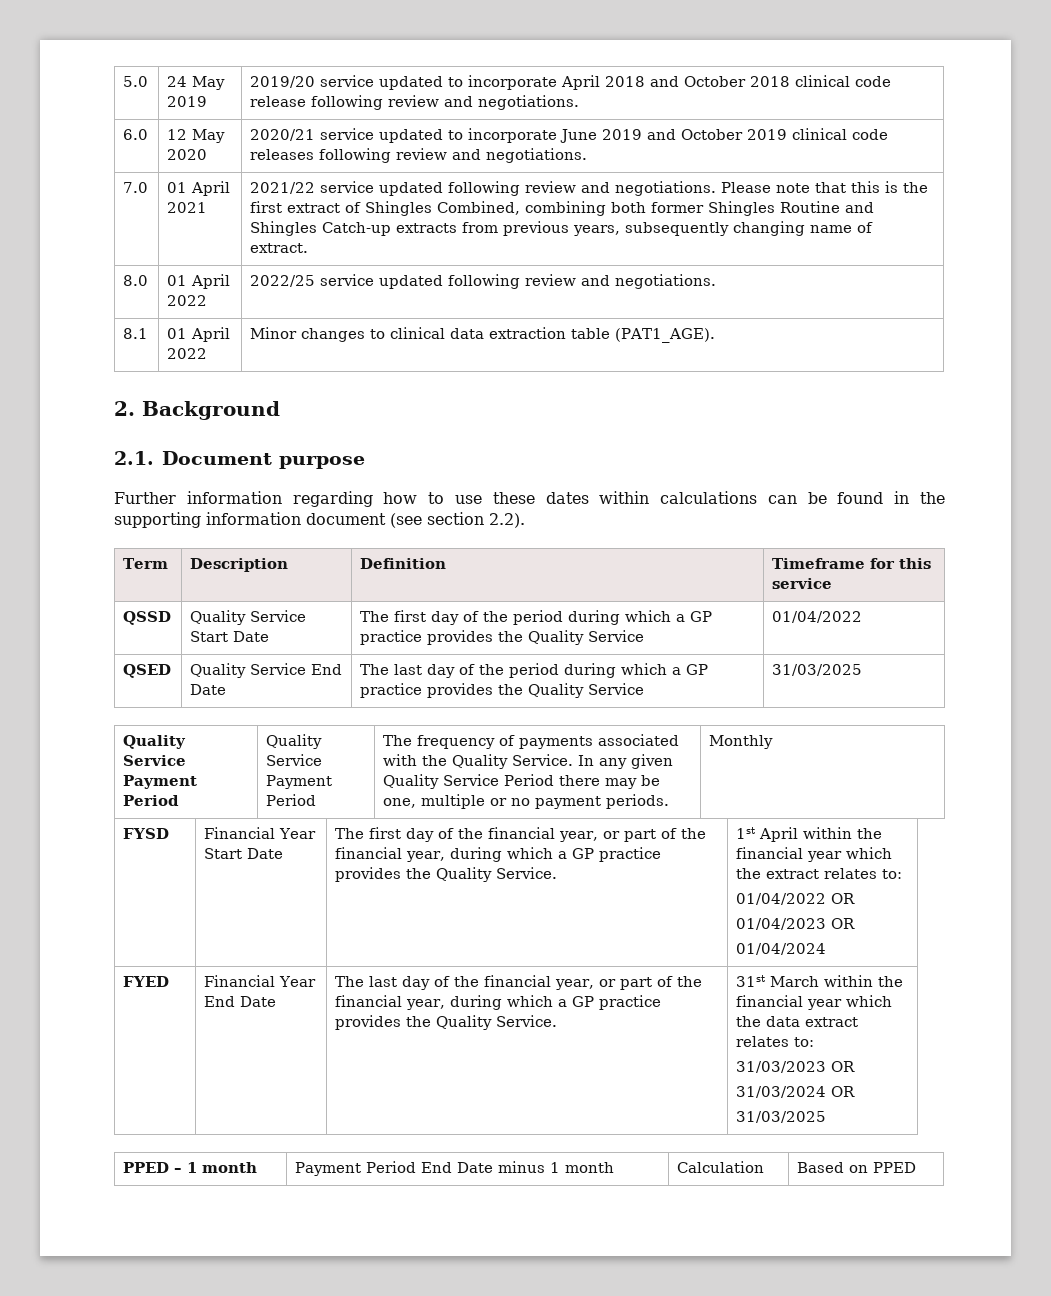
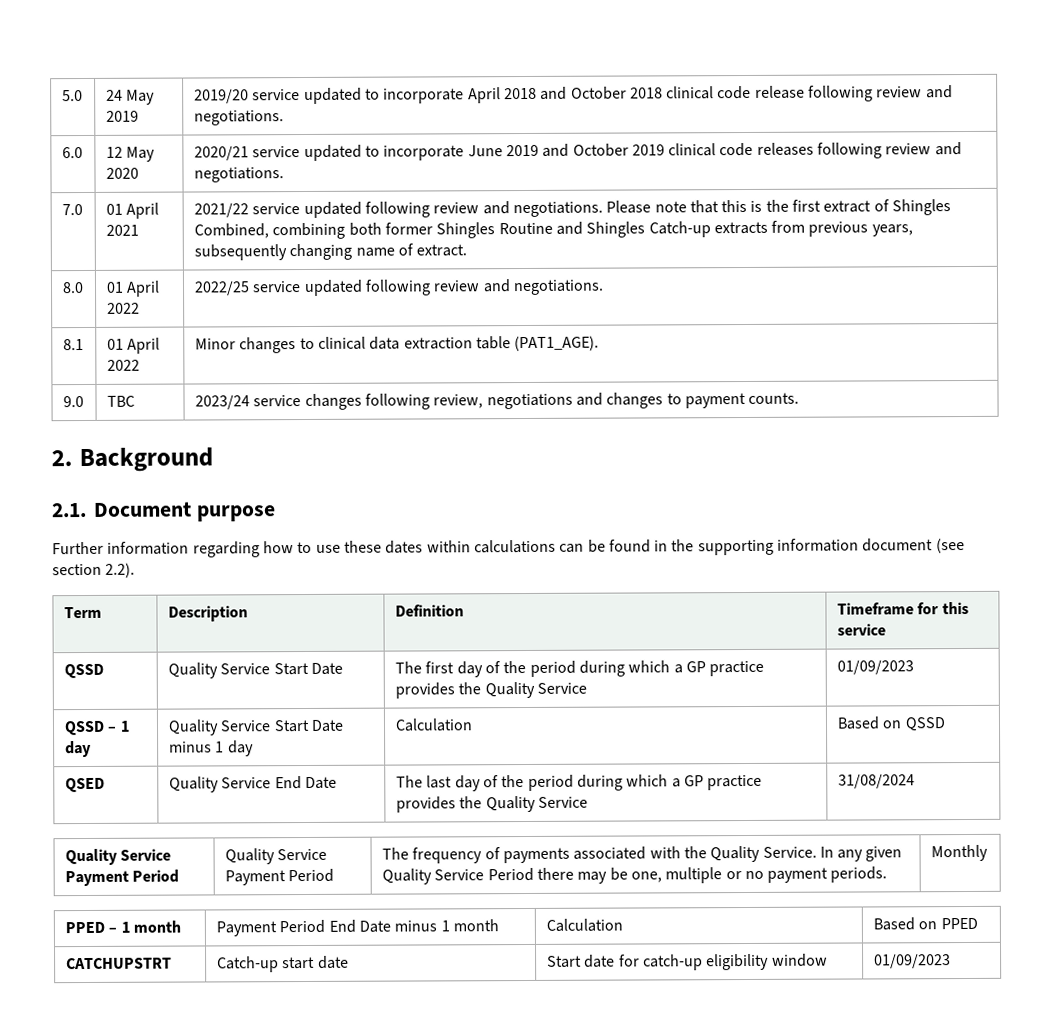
+ 9.0 | TBC | 2023/24 service changes following review, negotiations and changes to payment counts.
- QSSD | Quality Service Start Date | The first day of the period during which a GP practice provides the Quality Service | 01/04/2022
+ QSSD | Quality Service Start Date | The first day of the period during which a GP practice provides the Quality Service | 01/09/2023
+ QSSD – 1 day | Quality Service Start Date minus 1 day | Calculation | Based on QSSD
- QSED | Quality Service End Date | The last day of the period during which a GP practice provides the Quality Service | 31/03/2025
+ QSED | Quality Service End Date | The last day of the period during which a GP practice provides the Quality Service | 31/08/2024
- FYSD | Financial Year Start Date | The first day of the financial year, or part of the financial year, during which a GP practice provides the Quality Service. | 1st April within the financial year which the extract relates to:
- 01/04/2022 OR
- 01/04/2023 OR
- 01/04/2024
- FYED | Financial Year End Date | The last day of the financial year, or part of the financial year, during which a GP practice provides the Quality Service. | 31st March within the financial year which the data extract relates to:
- 31/03/2023 OR
- 31/03/2024 OR
- 31/03/2025
+ CATCHUPSTRT | Catch-up start date | Start date for catch-up eligibility window | 01/09/2023

